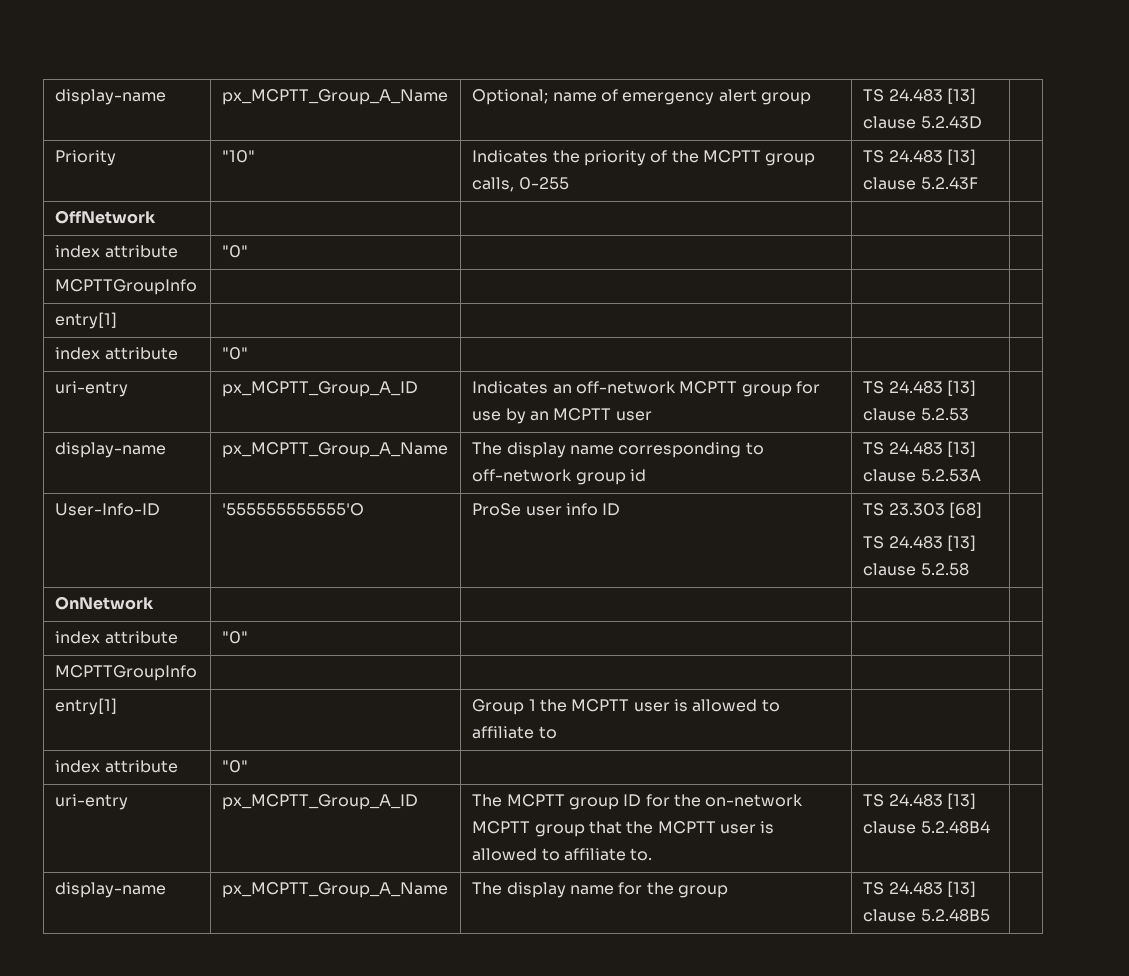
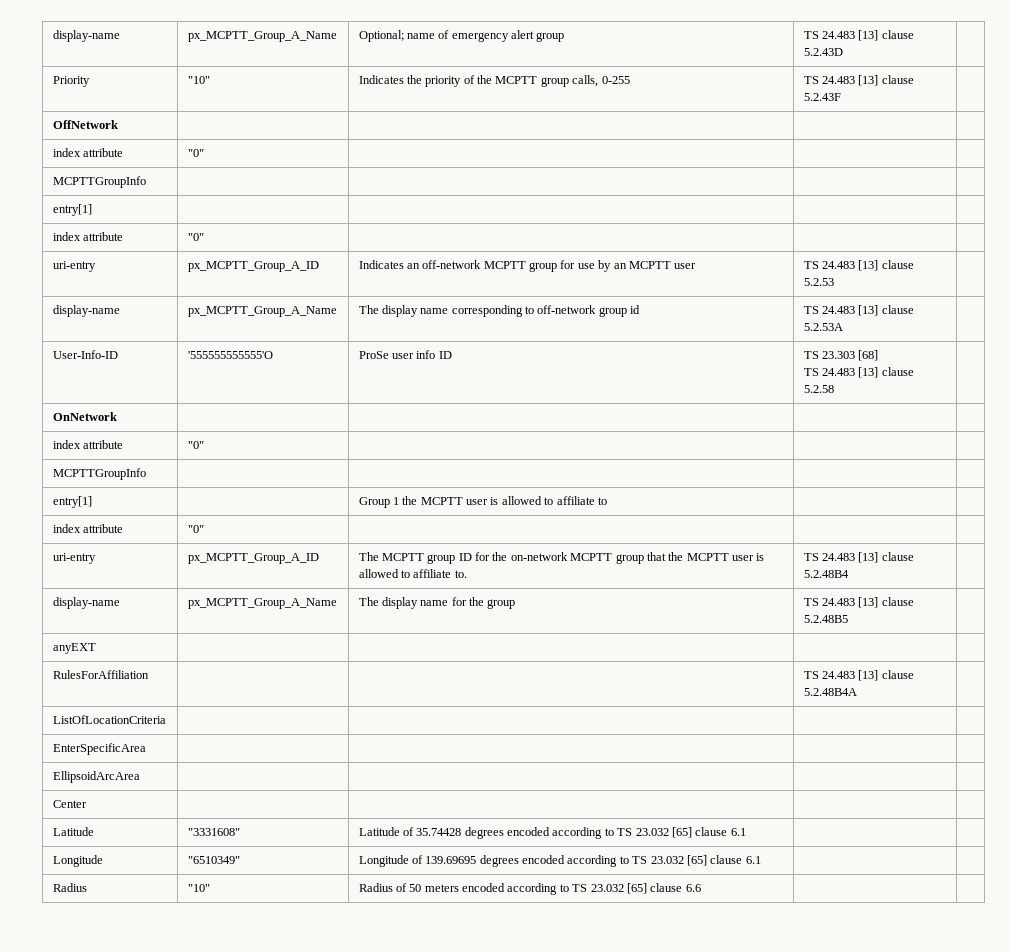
+ anyEXT | | | |
+ RulesForAffiliation | | | TS 24.483 [13] clause 5.2.48B4A |
+ ListOfLocationCriteria | | | |
+ EnterSpecificArea | | | |
+ EllipsoidArcArea | | | |
+ Center | | | |
+ Latitude | "3331608" | Latitude of 35.74428 degrees encoded according to TS 23.032 [65] clause 6.1 | |
+ Longitude | "6510349" | Longitude of 139.69695 degrees encoded according to TS 23.032 [65] clause 6.1 | |
+ Radius | "10" | Radius of 50 meters encoded according to TS 23.032 [65] clause 6.6 | |

